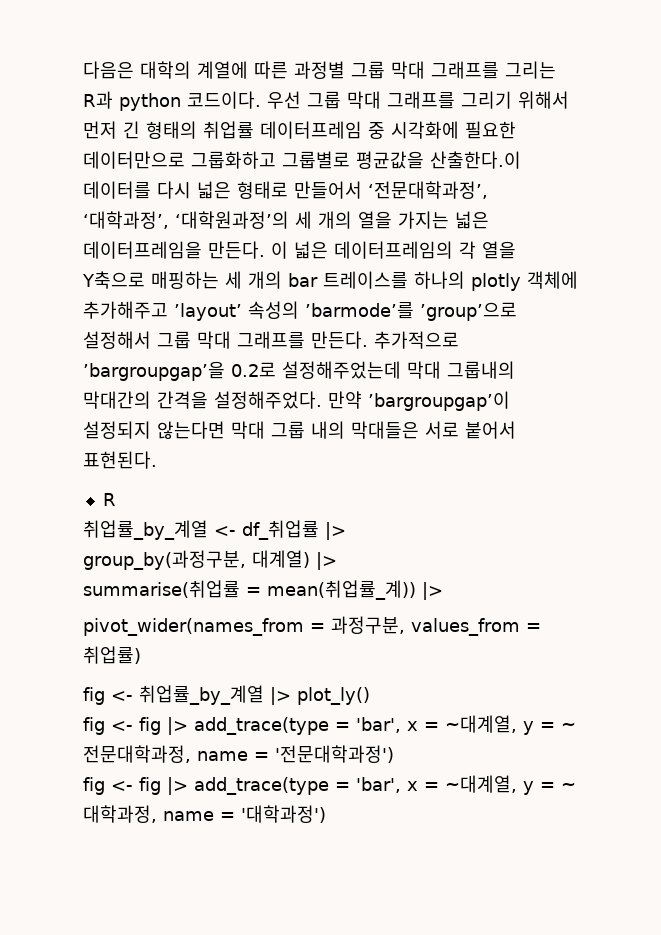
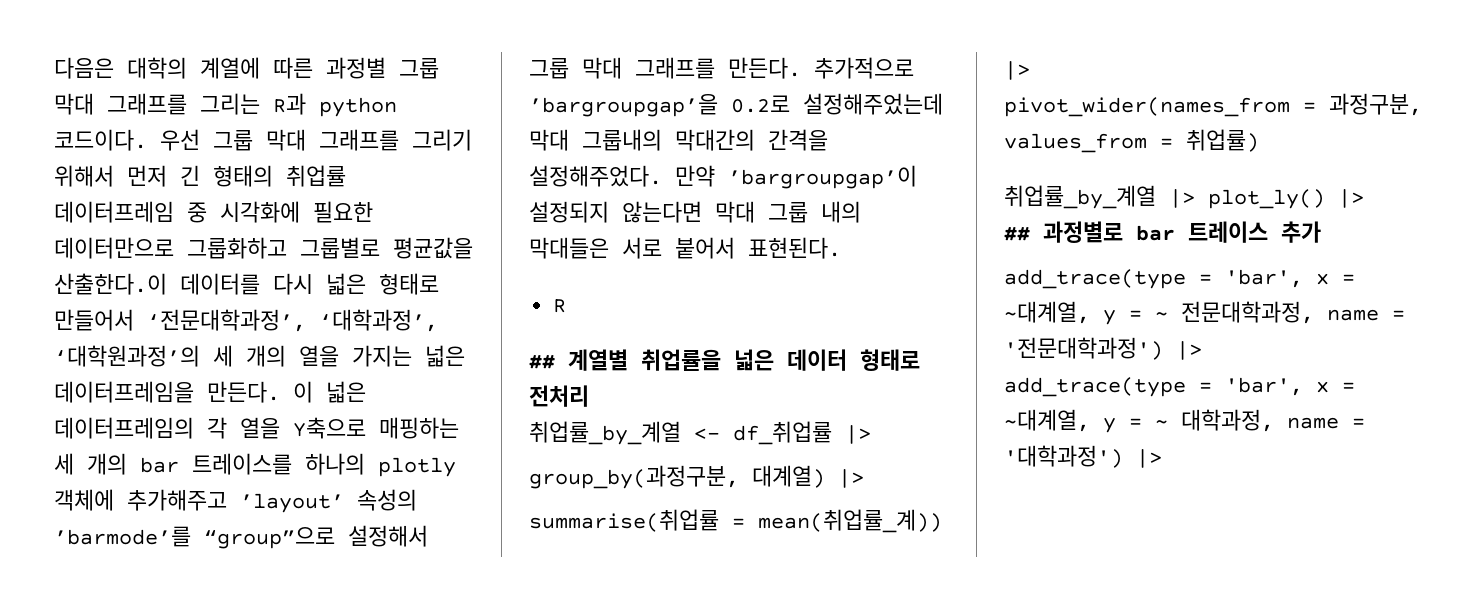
- 이 넓은 데이터프레임의 각 열을 Y축으로 매핑하는 세 개의 bar 트레이스를 하나의 plotly 객체에 추가해주고 ’layout’ 속성의 ’barmode’를 ’group’으로 설정해서 그룹 막대 그래프를 만든다.
+ 이 넓은 데이터프레임의 각 열을 Y축으로 매핑하는 세 개의 bar 트레이스를 하나의 plotly 객체에 추가해주고 ’layout’ 속성의 ’barmode’를 “group”으로 설정해서 그룹 막대 그래프를 만든다.
+ ## 계열별 취업률을 넓은 데이터 형태로 전처리
- fig <- 취업률_by_계열 |> plot_ly()
- fig <- fig |> add_trace(type = 'bar', x = ~대계열, y = ~ 전문대학과정, name = '전문대학과정')
- fig <- fig |> add_trace(type = 'bar', x = ~대계열, y = ~ 대학과정, name = '대학과정')
+ 취업률_by_계열 |> plot_ly() |>
+ ## 과정별로 bar 트레이스 추가
+ add_trace(type = 'bar', x = ~대계열, y = ~ 전문대학과정, name = '전문대학과정') |>
+ add_trace(type = 'bar', x = ~대계열, y = ~ 대학과정, name = '대학과정') |>

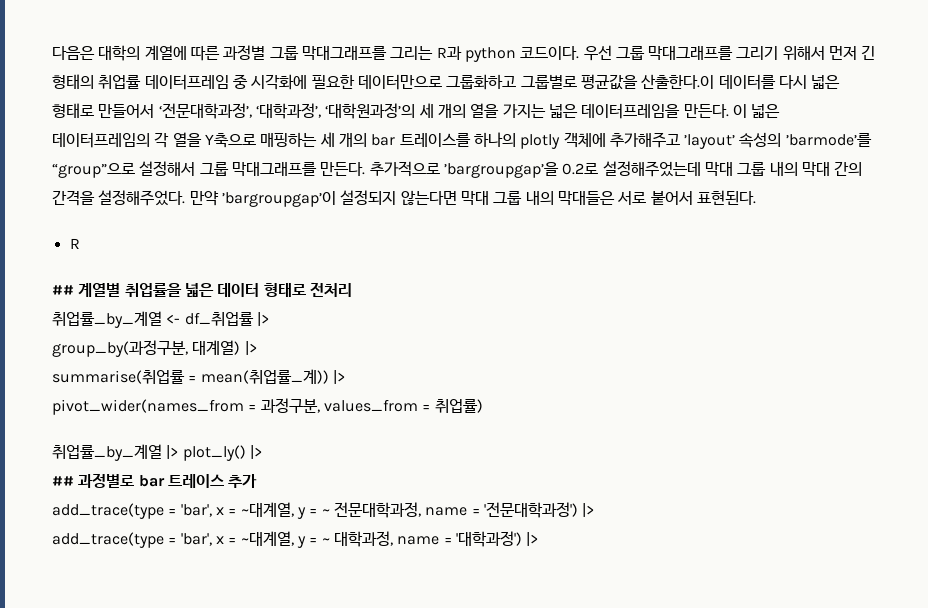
- 다음은 대학의 계열에 따른 과정별 그룹 막대 그래프를 그리는 R과 python 코드이다.
+ 다음은 대학의 계열에 따른 과정별 그룹 막대그래프를 그리는 R과 python 코드이다.
- 우선 그룹 막대 그래프를 그리기 위해서 먼저 긴 형태의 취업률 데이터프레임 중 시각화에 필요한 데이터만으로 그룹화하고 그룹별로 평균값을 산출한다.이 데이터를 다시 넓은 형태로 만들어서 ‘전문대학과정’, ‘대학과정’, ‘대학원과정’의 세 개의 열을 가지는 넓은 데이터프레임을 만든다.
+ 우선 그룹 막대그래프를 그리기 위해서 먼저 긴 형태의 취업률 데이터프레임 중 시각화에 필요한 데이터만으로 그룹화하고 그룹별로 평균값을 산출한다.이 데이터를 다시 넓은 형태로 만들어서 ‘전문대학과정’, ‘대학과정’, ‘대학원과정’의 세 개의 열을 가지는 넓은 데이터프레임을 만든다.
- 이 넓은 데이터프레임의 각 열을 Y축으로 매핑하는 세 개의 bar 트레이스를 하나의 plotly 객체에 추가해주고 ’layout’ 속성의 ’barmode’를 “group”으로 설정해서 그룹 막대 그래프를 만든다.
+ 이 넓은 데이터프레임의 각 열을 Y축으로 매핑하는 세 개의 bar 트레이스를 하나의 plotly 객체에 추가해주고 ’layout’ 속성의 ’barmode’를 “group”으로 설정해서 그룹 막대그래프를 만든다.
- 추가적으로 ’bargroupgap’을 0.2로 설정해주었는데 막대 그룹내의 막대간의 간격을 설정해주었다.
+ 추가적으로 ’bargroupgap’을 0.2로 설정해주었는데 막대 그룹 내의 막대 간의 간격을 설정해주었다.

